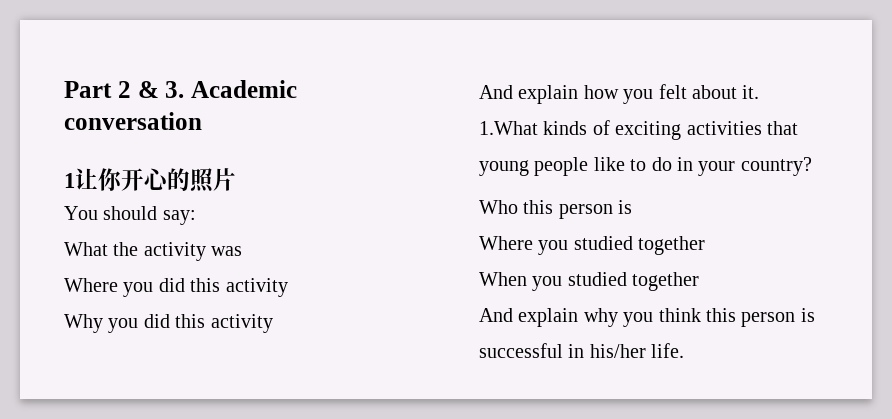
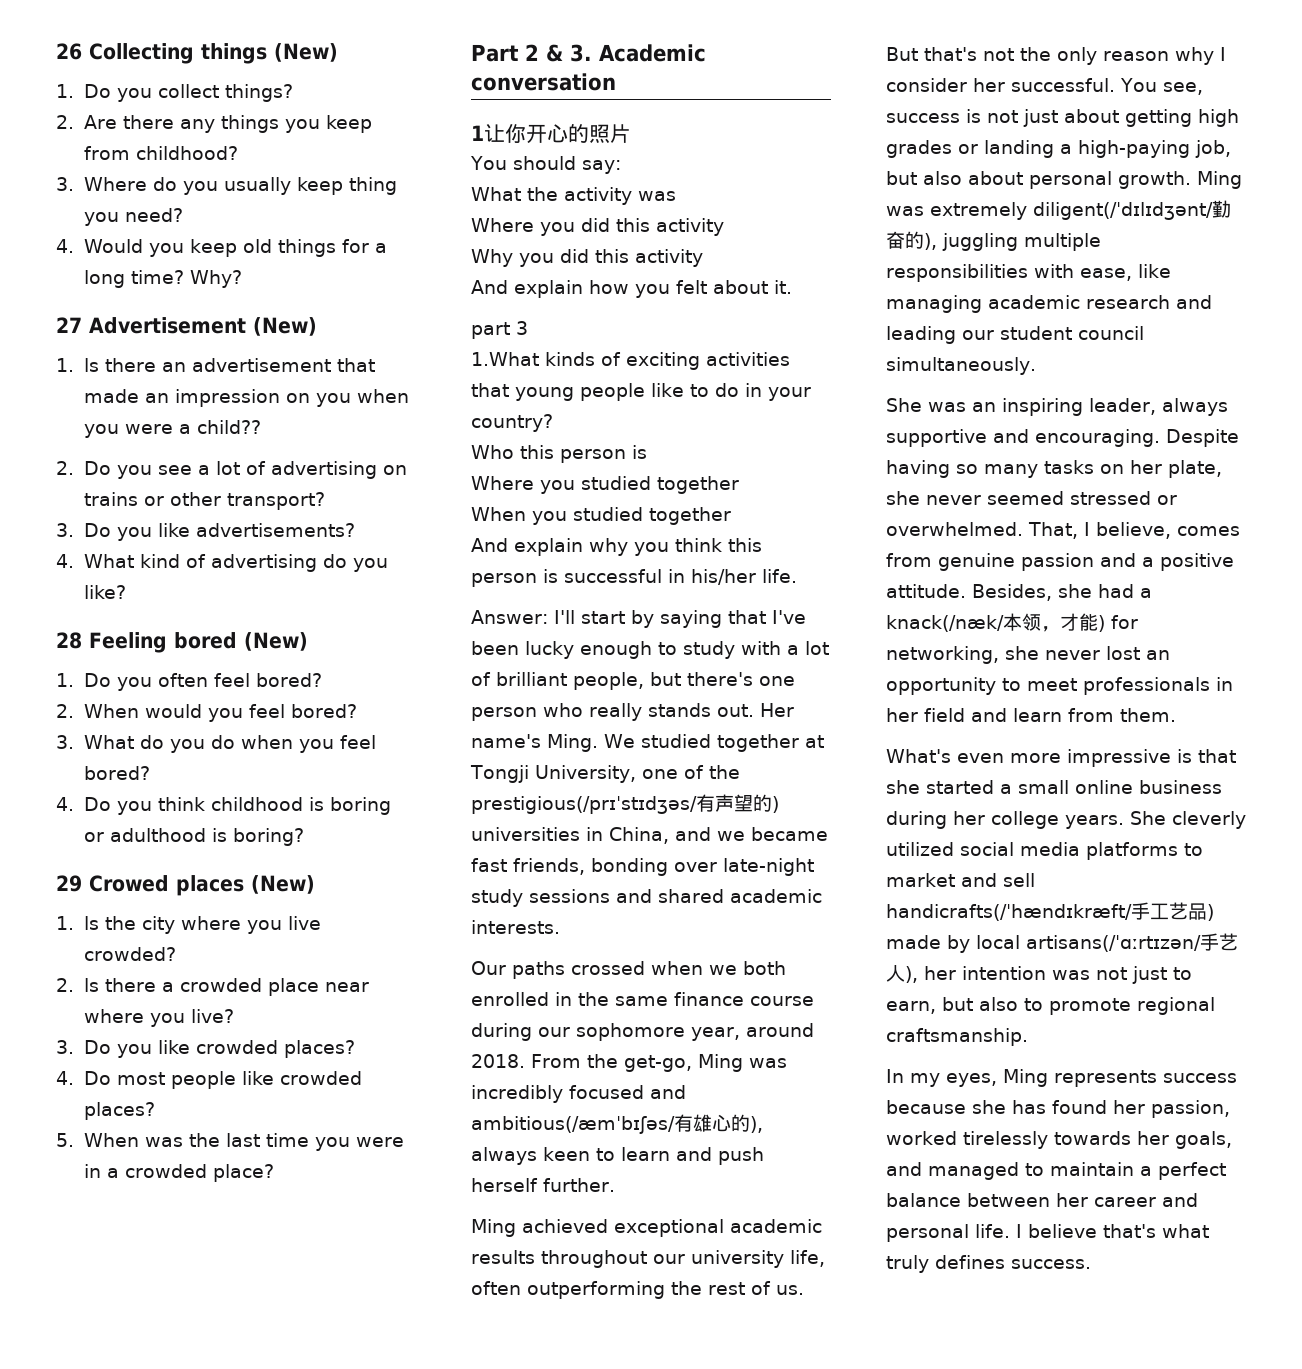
+ 26 Collecting things (New)
+ 1. Do you collect things?
+ 2. Are there any things you keep from childhood?
+ 3. Where do you usually keep thing you need?
+ 4. Would you keep old things for a long time? Why?
+ 27 Advertisement (New)
+ 1. ls there an advertisement that made an impression on you when you were a child??
+ 2. Do you see a lot of advertising on trains or other transport?
+ 3. Do you like advertisements?
+ 4. What kind of advertising do you like?
+ 28 Feeling bored (New)
+ 1. Do you often feel bored?
+ 2. When would you feel bored?
+ 3. What do you do when you feel bored?
+ 4. Do you think childhood is boring or adulthood is boring?
+ 29 Crowed places (New)
+ 1. ls the city where you live crowded?
+ 2. ls there a crowded place near where you live?
+ 3. Do you like crowded places?
+ 4. Do most people like crowded places?
+ 5. When was the last time you were in a crowded place?
+ part 3
+ Answer: I'll start by saying that I've been lucky enough to study with a lot of brilliant people, but there's one person who really stands out. Her name's Ming. We studied together at Tongji University, one of the prestigious(/prɪˈstɪdʒəs/有声望的) universities in China, and we became fast friends, bonding over late-night study sessions and shared academic interests.
+ Our paths crossed when we both enrolled in the same finance course during our sophomore year, around 2018. From the get-go, Ming was incredibly focused and ambitious(/æmˈbɪʃəs/有雄心的), always keen to learn and push herself further.
+ Ming achieved exceptional academic results throughout our university life, often outperforming the rest of us. But that's not the only reason why I consider her successful. You see, success is not just about getting high grades or landing a high-paying job, but also about personal growth. Ming was extremely diligent(/ˈdɪlɪdʒənt/勤奋的), juggling multiple responsibilities with ease, like managing academic research and leading our student council simultaneously.
+ She was an inspiring leader, always supportive and encouraging. Despite having so many tasks on her plate, she never seemed stressed or overwhelmed. That, I believe, comes from genuine passion and a positive attitude. Besides, she had a knack(/næk/本领，才能) for networking, she never lost an opportunity to meet professionals in her field and learn from them.
+ What's even more impressive is that she started a small online business during her college years. She cleverly utilized social media platforms to market and sell handicrafts(/ˈhændɪkræft/手工艺品) made by local artisans(/ˈɑːrtɪzən/手艺人), her intention was not just to earn, but also to promote regional craftsmanship.
+ In my eyes, Ming represents success because she has found her passion, worked tirelessly towards her goals, and managed to maintain a perfect balance between her career and personal life. I believe that's what truly defines success.

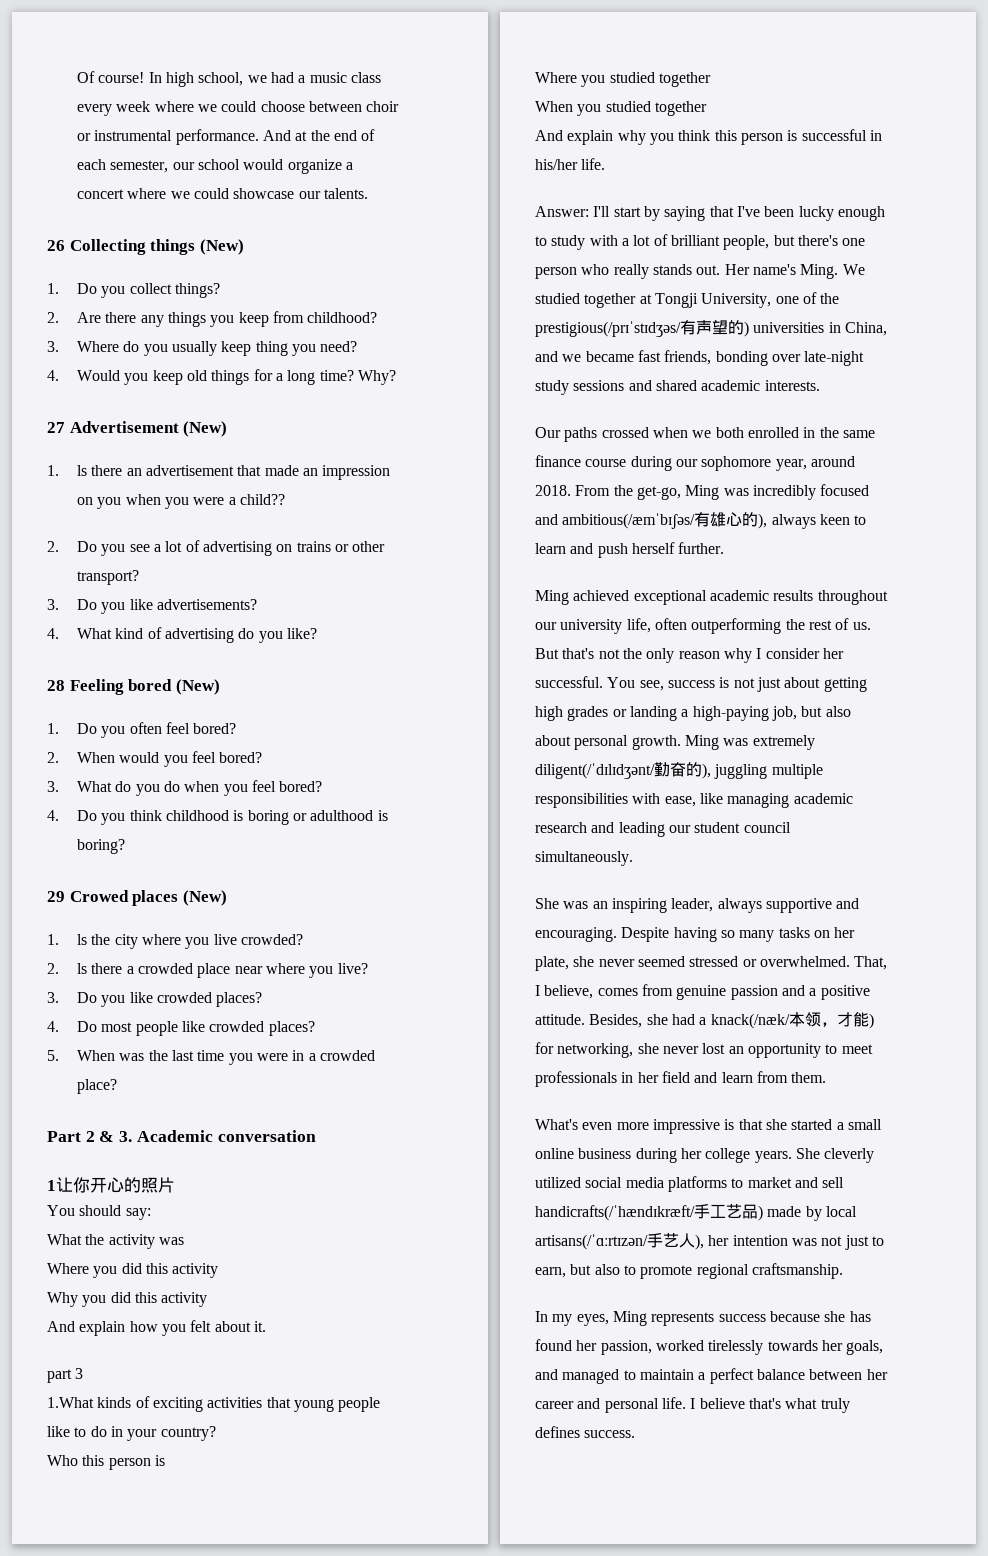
+ Of course! In high school, we had a music class every week where we could choose between choir or instrumental performance. And at the end of each semester, our school would organize a concert where we could showcase our talents.

